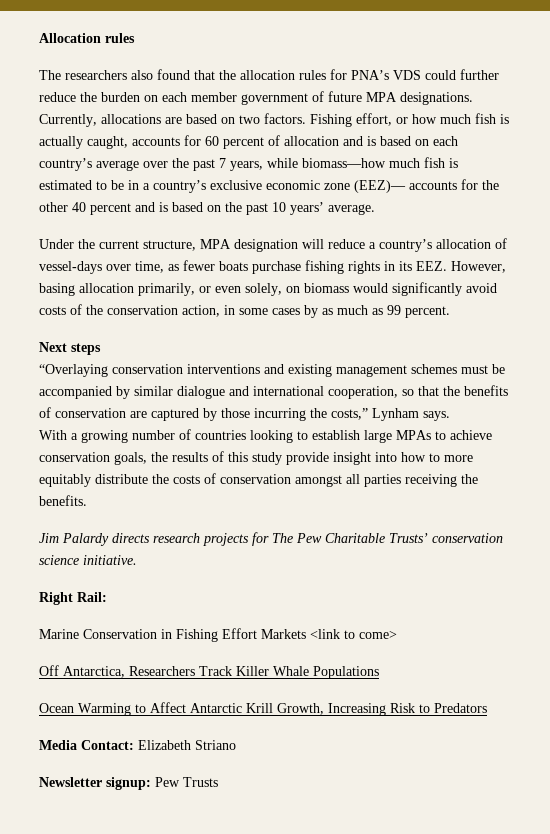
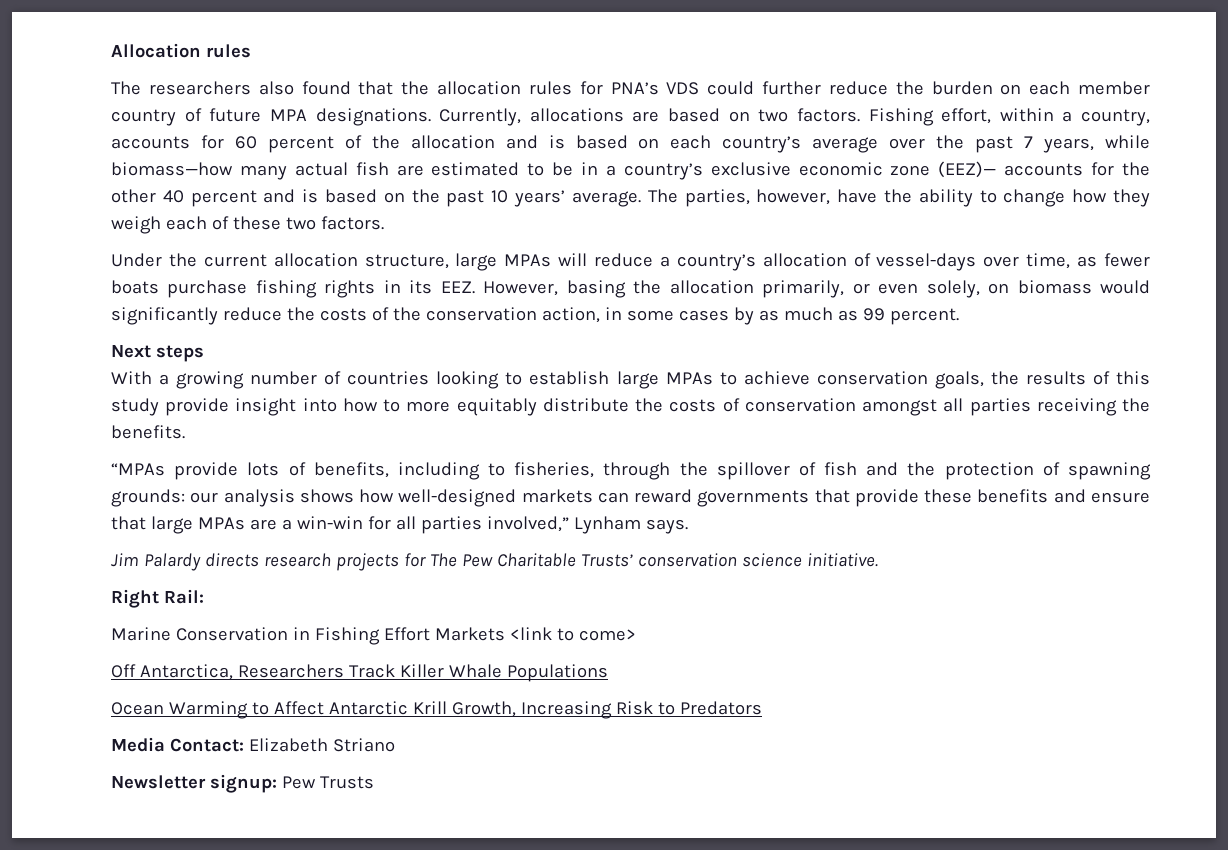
- The researchers also found that the allocation rules for PNA’s VDS could further reduce the burden on each member government of future MPA designations.
+ The researchers also found that the allocation rules for PNA’s VDS could further reduce the burden on each member country of future MPA designations.
- Fishing effort, or how much fish is actually caught, accounts for 60 percent of allocation and is based on each country’s average over the past 7 years, while biomass—how much fish is estimated to be in a country’s exclusive economic zone (EEZ)— accounts for the other 40 percent and is based on the past 10 years’ average.
+ Fishing effort, within a country, accounts for 60 percent of the allocation and is based on each country’s average over the past 7 years, while biomass—how many actual fish are estimated to be in a country’s exclusive economic zone (EEZ)— accounts for the other 40 percent and is based on the past 10 years’ average. The parties, however, have the ability to change how they weigh each of these two factors.
- Under the current structure, MPA designation will reduce a country’s allocation of vessel-days over time, as fewer boats purchase fishing rights in its EEZ. However, basing allocation primarily, or even solely, on biomass would significantly avoid costs of the conservation action, in some cases by as much as 99 percent.
+ Under the current allocation structure, large MPAs will reduce a country’s allocation of vessel-days over time, as fewer boats purchase fishing rights in its EEZ. However, basing the allocation primarily, or even solely, on biomass would significantly reduce the costs of the conservation action, in some cases by as much as 99 percent.
- “Overlaying conservation interventions and existing management schemes must be accompanied by similar dialogue and international cooperation, so that the benefits of conservation are captured by those incurring the costs,” Lynham says.
+ “MPAs provide lots of benefits, including to fisheries, through the spillover of fish and the protection of spawning grounds: our analysis shows how well-designed markets can reward governments that provide these benefits and ensure that large MPAs are a win-win for all parties involved,” Lynham says.

